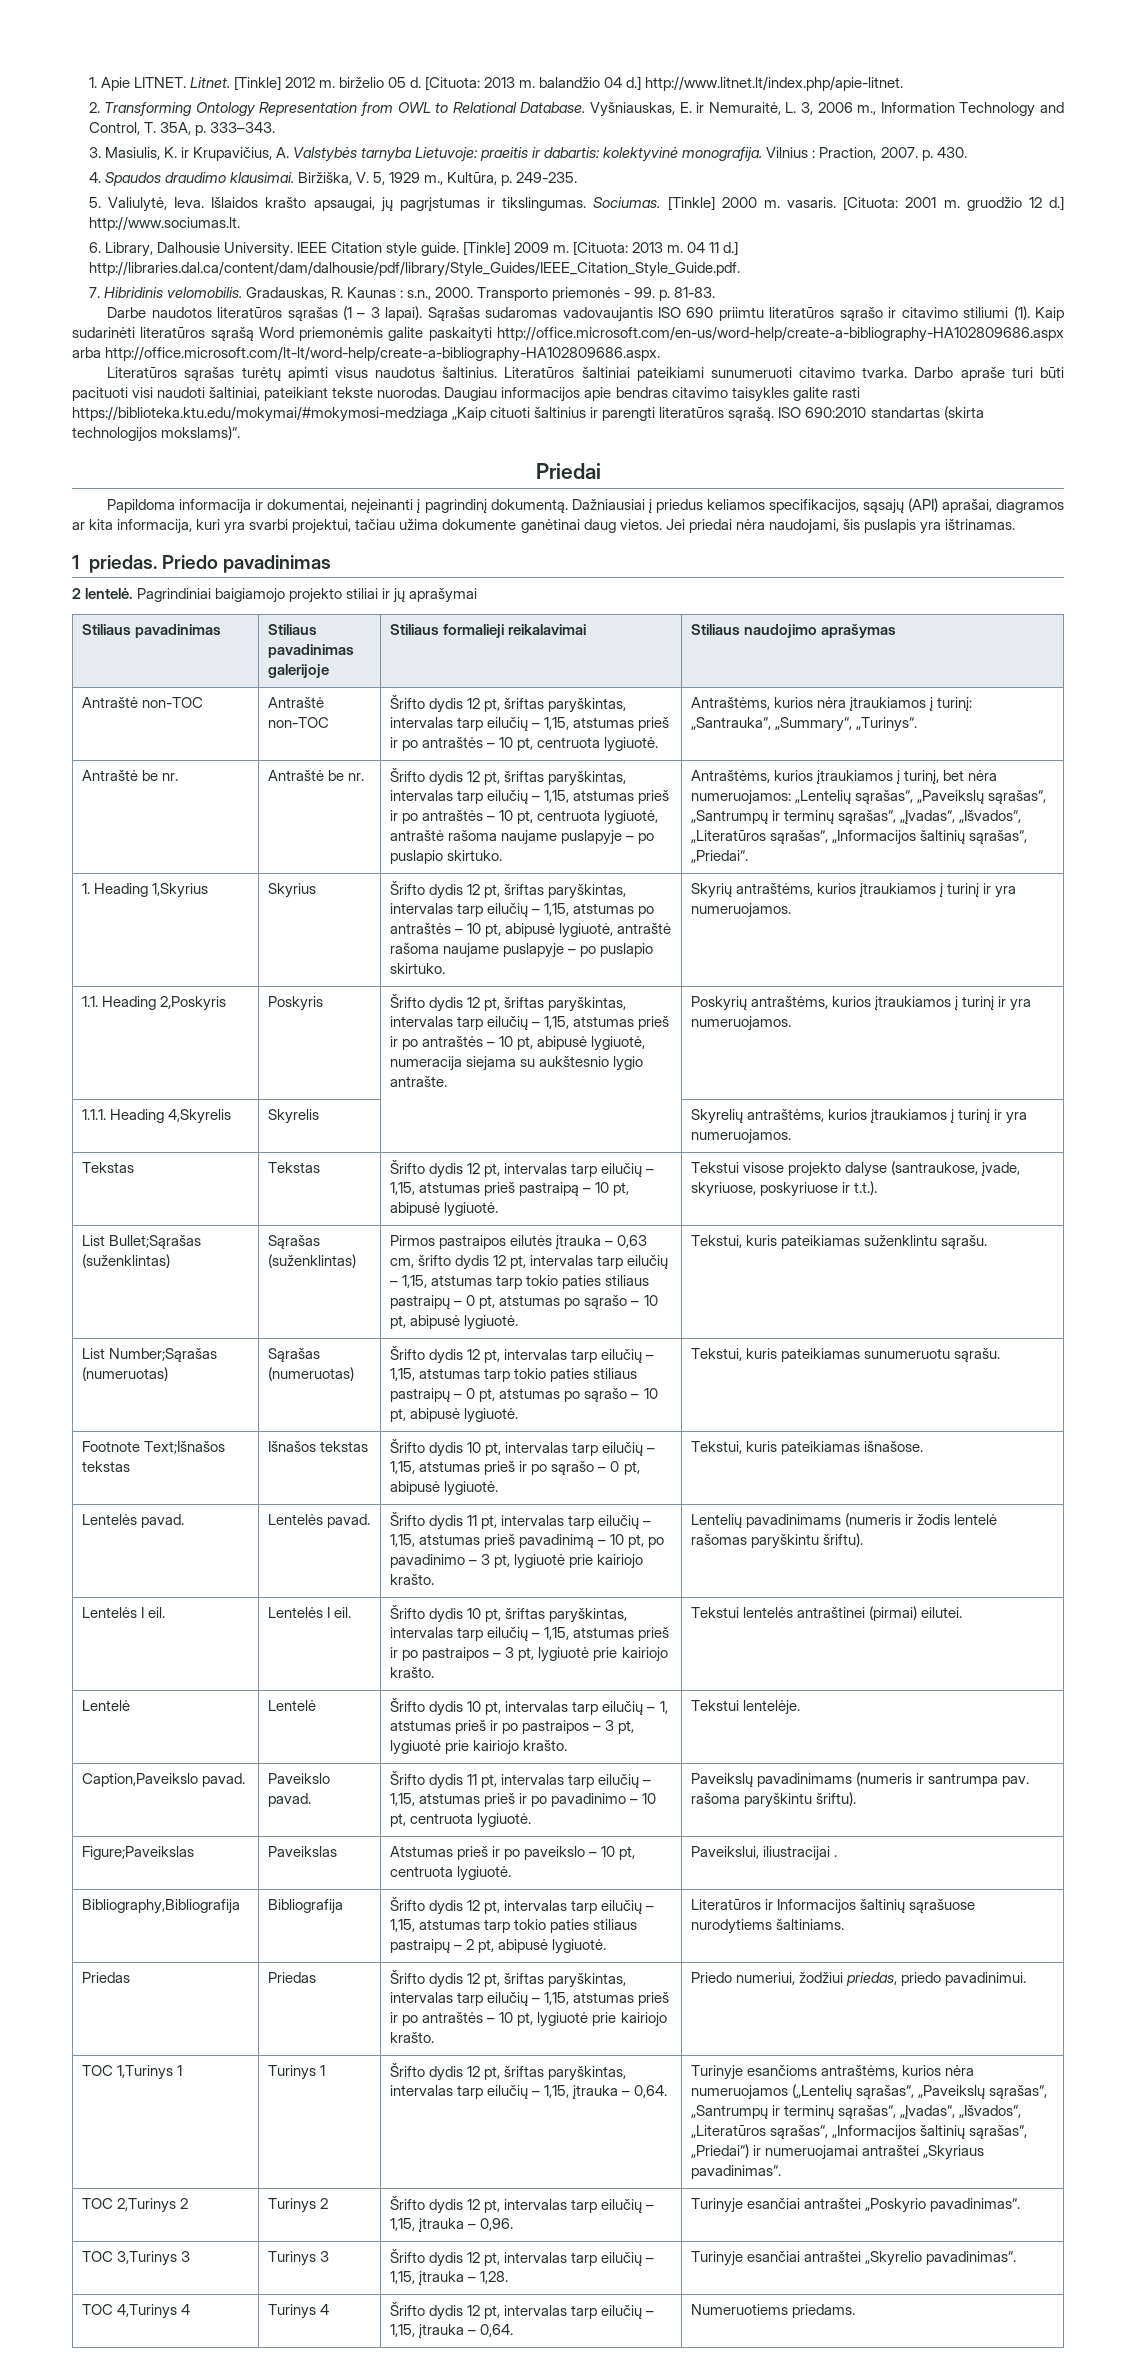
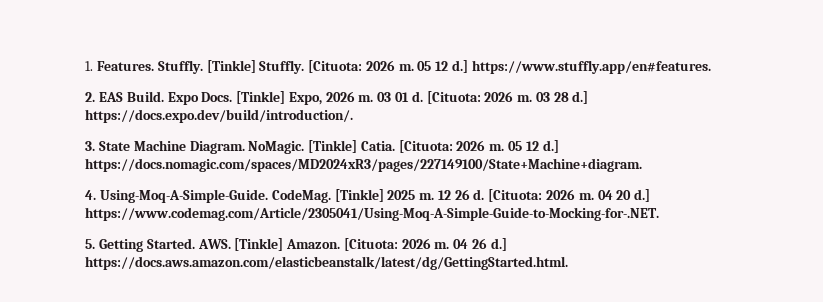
- 1. Apie LITNET. Litnet. [Tinkle] 2012 m. birželio 05 d. [Cituota: 2013 m. balandžio 04 d.] http://www.litnet.lt/index.php/apie-litnet.
- 2. Transforming Ontology Representation from OWL to Relational Database. Vyšniauskas, E. ir Nemuraitė, L. 3, 2006 m., Information Technology and Control, T. 35A, p. 333–343.
- 3. Masiulis, K. ir Krupavičius, A. Valstybės tarnyba Lietuvoje: praeitis ir dabartis: kolektyvinė monografija. Vilnius : Praction, 2007. p. 430.
- 4. Spaudos draudimo klausimai. Biržiška, V. 5, 1929 m., Kultūra, p. 249-235.
- 5. Valiulytė, Ieva. Išlaidos krašto apsaugai, jų pagrįstumas ir tikslingumas. Sociumas. [Tinkle] 2000 m. vasaris. [Cituota: 2001 m. gruodžio 12 d.] http://www.sociumas.lt.
- 6. Library, Dalhousie University. IEEE Citation style guide. [Tinkle] 2009 m. [Cituota: 2013 m. 04 11 d.] http://libraries.dal.ca/content/dam/dalhousie/pdf/library/Style_Guides/IEEE_Citation_Style_Guide.pdf.
- 7. Hibridinis velomobilis. Gradauskas, R. Kaunas : s.n., 2000. Transporto priemonės - 99. p. 81-83.
- Darbe naudotos literatūros sąrašas (1 – 3 lapai). Sąrašas sudaromas vadovaujantis ISO 690 priimtu literatūros sąrašo ir citavimo stiliumi (1). Kaip sudarinėti literatūros sąrašą Word priemonėmis galite paskaityti http://office.microsoft.com/en-us/word-help/create-a-bibliography-HA102809686.aspx arba http://office.microsoft.com/lt-lt/word-help/create-a-bibliography-HA102809686.aspx.
- Literatūros sąrašas turėtų apimti visus naudotus šaltinius. Literatūros šaltiniai pateikiami sunumeruoti citavimo tvarka. Darbo apraše turi būti pacituoti visi naudoti šaltiniai, pateikiant tekste nuorodas. Daugiau informacijos apie bendras citavimo taisykles galite rasti https://biblioteka.ktu.edu/mokymai/#mokymosi-medziaga „Kaip cituoti šaltinius ir parengti literatūros sąrašą. ISO 690:2010 standartas (skirta technologijos mokslams)“.
- Priedai
- Papildoma informacija ir dokumentai, neįeinanti į pagrindinį dokumentą. Dažniausiai į priedus keliamos specifikacijos, sąsajų (API) aprašai, diagramos ar kita informacija, kuri yra svarbi projektui, tačiau užima dokumente ganėtinai daug vietos. Jei priedai nėra naudojami, šis puslapis yra ištrinamas.
- 1 priedas. Priedo pavadinimas
- 2 lentelė. Pagrindiniai baigiamojo projekto stiliai ir jų aprašymai
- Stiliaus pavadinimas | Stiliaus pavadinimas galerijoje | Stiliaus formalieji reikalavimai | Stiliaus naudojimo aprašymas
- Antraštė non-TOC | Antraštė non-TOC | Šrifto dydis 12 pt, šriftas paryškintas, intervalas tarp eilučių – 1,15, atstumas prieš ir po antraštės – 10 pt, centruota lygiuotė. | Antraštėms, kurios nėra įtraukiamos į turinį: „Santrauka“, „Summary“, „Turinys“.
- Antraštė be nr. | Antraštė be nr. | Šrifto dydis 12 pt, šriftas paryškintas, intervalas tarp eilučių – 1,15, atstumas prieš ir po antraštės – 10 pt, centruota lygiuotė, antraštė rašoma naujame puslapyje – po puslapio skirtuko. | Antraštėms, kurios įtraukiamos į turinį, bet nėra numeruojamos: „Lentelių sąrašas“, „Paveikslų sąrašas“, „Santrumpų ir terminų sąrašas“, „Įvadas“, „Išvados“, „Literatūros sąrašas“, „Informacijos šaltinių sąrašas“, „Priedai“.
- 1. Heading 1,Skyrius | Skyrius | Šrifto dydis 12 pt, šriftas paryškintas, intervalas tarp eilučių – 1,15, atstumas po antraštės – 10 pt, abipusė lygiuotė, antraštė rašoma naujame puslapyje – po puslapio skirtuko. | Skyrių antraštėms, kurios įtraukiamos į turinį ir yra numeruojamos.
- 1.1. Heading 2,Poskyris | Poskyris | Šrifto dydis 12 pt, šriftas paryškintas, intervalas tarp eilučių – 1,15, atstumas prieš ir po antraštės – 10 pt, abipusė lygiuotė, numeracija siejama su aukštesnio lygio antrašte. | Poskyrių antraštėms, kurios įtraukiamos į turinį ir yra numeruojamos.
- 1.1.1. Heading 4,Skyrelis | Skyrelis | | Skyrelių antraštėms, kurios įtraukiamos į turinį ir yra numeruojamos.
- Tekstas | Tekstas | Šrifto dydis 12 pt, intervalas tarp eilučių – 1,15, atstumas prieš pastraipą – 10 pt, abipusė lygiuotė. | Tekstui visose projekto dalyse (santraukose, įvade, skyriuose, poskyriuose ir t.t.).
- List Bullet;Sąrašas (suženklintas) | Sąrašas (suženklintas) | Pirmos pastraipos eilutės įtrauka – 0,63 cm, šrifto dydis 12 pt, intervalas tarp eilučių – 1,15, atstumas tarp tokio paties stiliaus pastraipų – 0 pt, atstumas po sąrašo – 10 pt, abipusė lygiuotė. | Tekstui, kuris pateikiamas suženklintu sąrašu.
- List Number;Sąrašas (numeruotas) | Sąrašas (numeruotas) | Šrifto dydis 12 pt, intervalas tarp eilučių – 1,15, atstumas tarp tokio paties stiliaus pastraipų – 0 pt, atstumas po sąrašo – 10 pt, abipusė lygiuotė. | Tekstui, kuris pateikiamas sunumeruotu sąrašu.
- Footnote Text;Išnašos tekstas | Išnašos tekstas | Šrifto dydis 10 pt, intervalas tarp eilučių – 1,15, atstumas prieš ir po sąrašo – 0 pt, abipusė lygiuotė. | Tekstui, kuris pateikiamas išnašose.
- Lentelės pavad. | Lentelės pavad. | Šrifto dydis 11 pt, intervalas tarp eilučių – 1,15, atstumas prieš pavadinimą – 10 pt, po pavadinimo – 3 pt, lygiuotė prie kairiojo krašto. | Lentelių pavadinimams (numeris ir žodis lentelė rašomas paryškintu šriftu).
- Lentelės I eil. | Lentelės I eil. | Šrifto dydis 10 pt, šriftas paryškintas, intervalas tarp eilučių – 1,15, atstumas prieš ir po pastraipos – 3 pt, lygiuotė prie kairiojo krašto. | Tekstui lentelės antraštinei (pirmai) eilutei.
- Lentelė | Lentelė | Šrifto dydis 10 pt, intervalas tarp eilučių – 1, atstumas prieš ir po pastraipos – 3 pt, lygiuotė prie kairiojo krašto. | Tekstui lentelėje.
- Caption,Paveikslo pavad. | Paveikslo pavad. | Šrifto dydis 11 pt, intervalas tarp eilučių – 1,15, atstumas prieš ir po pavadinimo – 10 pt, centruota lygiuotė. | Paveikslų pavadinimams (numeris ir santrumpa pav. rašoma paryškintu šriftu).
- Figure;Paveikslas | Paveikslas | Atstumas prieš ir po paveikslo – 10 pt, centruota lygiuotė. | Paveikslui, iliustracijai .
- Bibliography,Bibliografija | Bibliografija | Šrifto dydis 12 pt, intervalas tarp eilučių – 1,15, atstumas tarp tokio paties stiliaus pastraipų – 2 pt, abipusė lygiuotė. | Literatūros ir Informacijos šaltinių sąrašuose nurodytiems šaltiniams.
- Priedas | Priedas | Šrifto dydis 12 pt, šriftas paryškintas, intervalas tarp eilučių – 1,15, atstumas prieš ir po antraštės – 10 pt, lygiuotė prie kairiojo krašto. | Priedo numeriui, žodžiui priedas, priedo pavadinimui.
- TOC 1,Turinys 1 | Turinys 1 | Šrifto dydis 12 pt, šriftas paryškintas, intervalas tarp eilučių – 1,15, įtrauka – 0,64. | Turinyje esančioms antraštėms, kurios nėra numeruojamos („Lentelių sąrašas“, „Paveikslų sąrašas“, „Santrumpų ir terminų sąrašas“, „Įvadas“, „Išvados“, „Literatūros sąrašas“, „Informacijos šaltinių sąrašas“, „Priedai“) ir numeruojamai antraštei „Skyriaus pavadinimas“.
- TOC 2,Turinys 2 | Turinys 2 | Šrifto dydis 12 pt, intervalas tarp eilučių – 1,15, įtrauka – 0,96. | Turinyje esančiai antraštei „Poskyrio pavadinimas“.
- TOC 3,Turinys 3 | Turinys 3 | Šrifto dydis 12 pt, intervalas tarp eilučių – 1,15, įtrauka – 1,28. | Turinyje esančiai antraštei „Skyrelio pavadinimas“.
- TOC 4,Turinys 4 | Turinys 4 | Šrifto dydis 12 pt, intervalas tarp eilučių – 1,15, įtrauka – 0,64. | Numeruotiems priedams.
+ 1. Features. Stuffly. [Tinkle] Stuffly. [Cituota: 2026 m. 05 12 d.] https://www.stuffly.app/en#features.
+ 2. EAS Build. Expo Docs. [Tinkle] Expo, 2026 m. 03 01 d. [Cituota: 2026 m. 03 28 d.] https://docs.expo.dev/build/introduction/.
+ 3. State Machine Diagram. NoMagic. [Tinkle] Catia. [Cituota: 2026 m. 05 12 d.] https://docs.nomagic.com/spaces/MD2024xR3/pages/227149100/State+Machine+diagram.
+ 4. Using-Moq-A-Simple-Guide. CodeMag. [Tinkle] 2025 m. 12 26 d. [Cituota: 2026 m. 04 20 d.] https://www.codemag.com/Article/2305041/Using-Moq-A-Simple-Guide-to-Mocking-for-.NET.
+ 5. Getting Started. AWS. [Tinkle] Amazon. [Cituota: 2026 m. 04 26 d.] https://docs.aws.amazon.com/elasticbeanstalk/latest/dg/GettingStarted.html.

